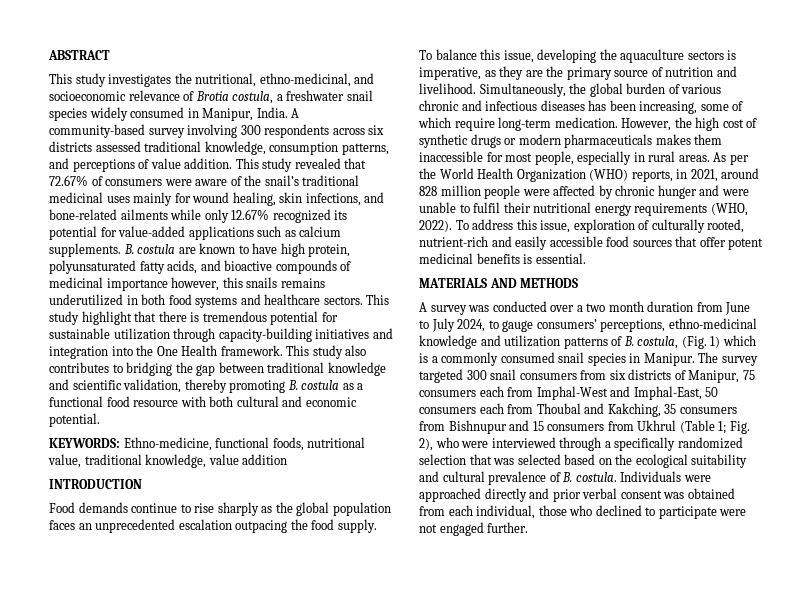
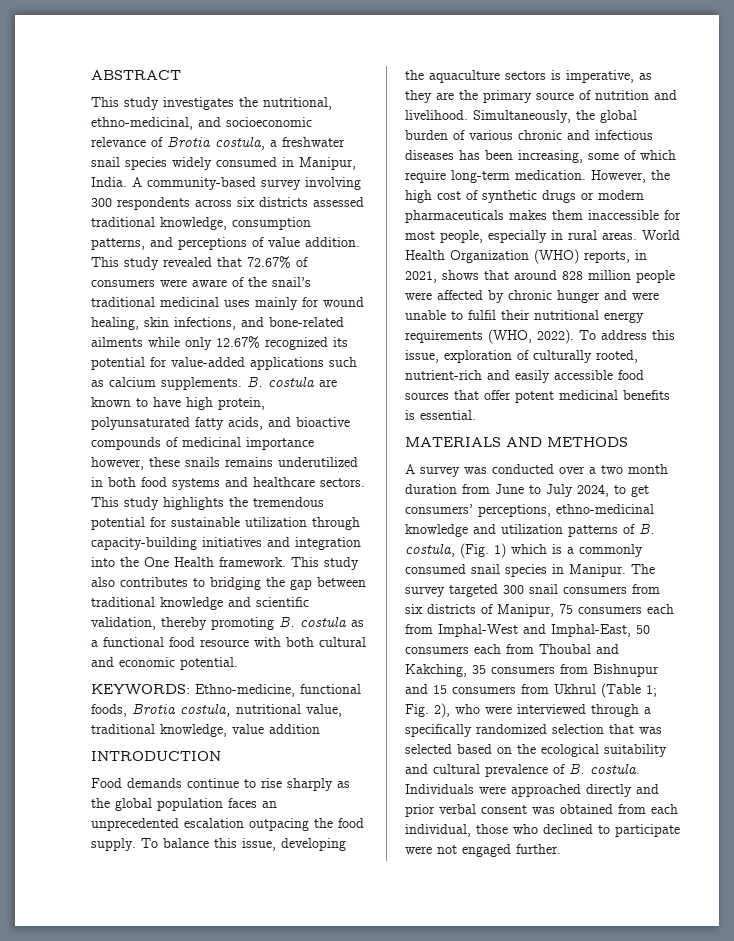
- B. costula are known to have high protein, polyunsaturated fatty acids, and bioactive compounds of medicinal importance however, this snails remains underutilized in both food systems and healthcare sectors.
+ B. costula are known to have high protein, polyunsaturated fatty acids, and bioactive compounds of medicinal importance however, these snails remains underutilized in both food systems and healthcare sectors.
- This study highlight that there is tremendous potential for sustainable utilization through capacity-building initiatives and integration into the One Health framework.
+ This study highlights the tremendous potential for sustainable utilization through capacity-building initiatives and integration into the One Health framework.
- KEYWORDS: Ethno-medicine, functional foods, nutritional value, traditional knowledge, value addition
+ KEYWORDS: Ethno-medicine, functional foods, Brotia costula, nutritional value, traditional knowledge, value addition
- As per the World Health Organization (WHO) reports, in 2021, around 828 million people were affected by chronic hunger and were unable to fulfil their nutritional energy requirements (WHO, 2022).
+ World Health Organization (WHO) reports, in 2021, shows that around 828 million people were affected by chronic hunger and were unable to fulfil their nutritional energy requirements (WHO, 2022).
- A survey was conducted over a two month duration from June to July 2024, to gauge consumers’ perceptions, ethno-medicinal knowledge and utilization patterns of B. costula, (Fig. 1) which is a commonly consumed snail species in Manipur.
+ A survey was conducted over a two month duration from June to July 2024, to get consumers’ perceptions, ethno-medicinal knowledge and utilization patterns of B. costula, (Fig. 1) which is a commonly consumed snail species in Manipur.

